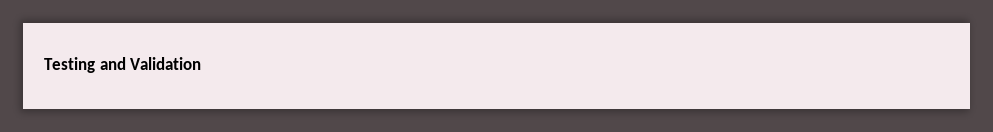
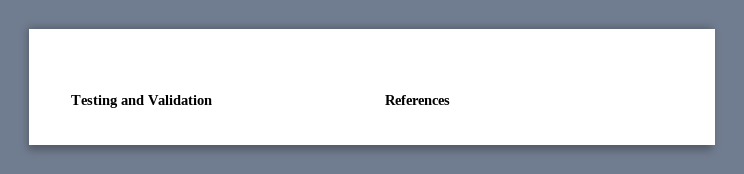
+ References

